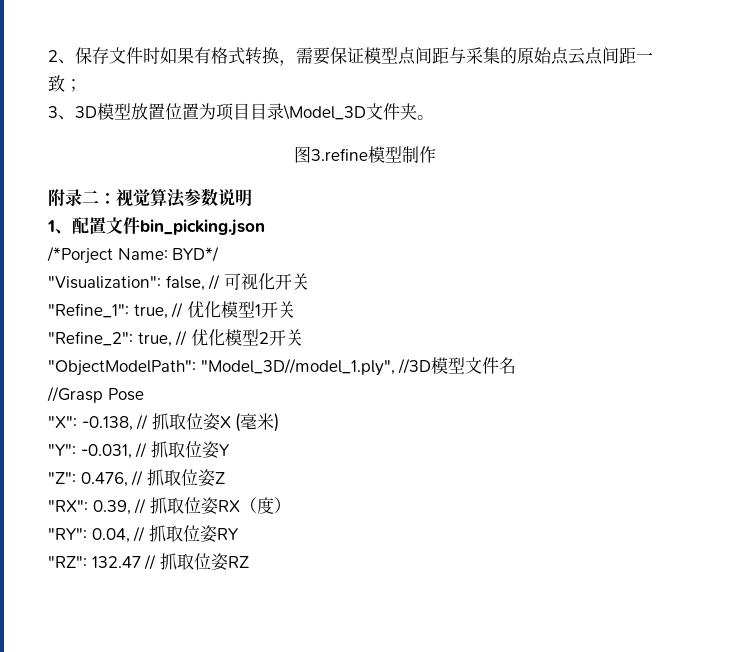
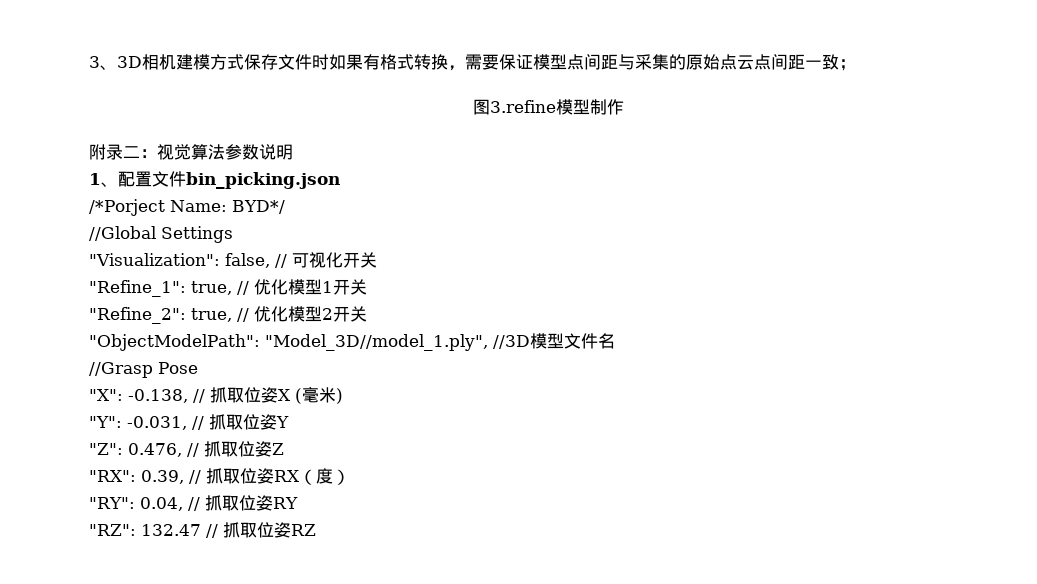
- 2、保存文件时如果有格式转换，需要保证模型点间距与采集的原始点云点间距一致；
+ 3、3D相机建模方式保存文件时如果有格式转换，需要保证模型点间距与采集的原始点云点间距一致；
- 3、3D模型放置位置为项目目录\Model_3D文件夹。
+ //Global Settings

